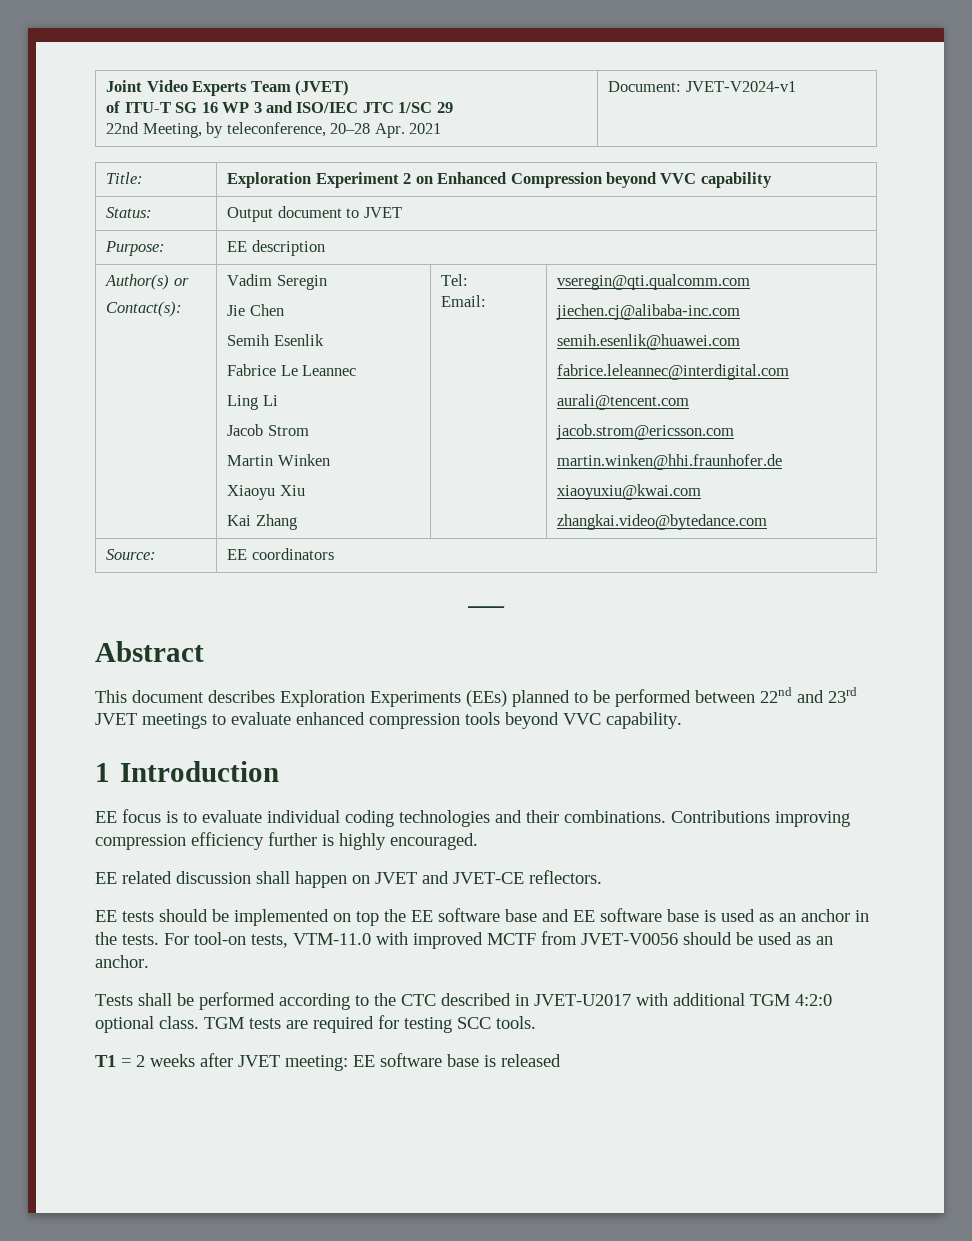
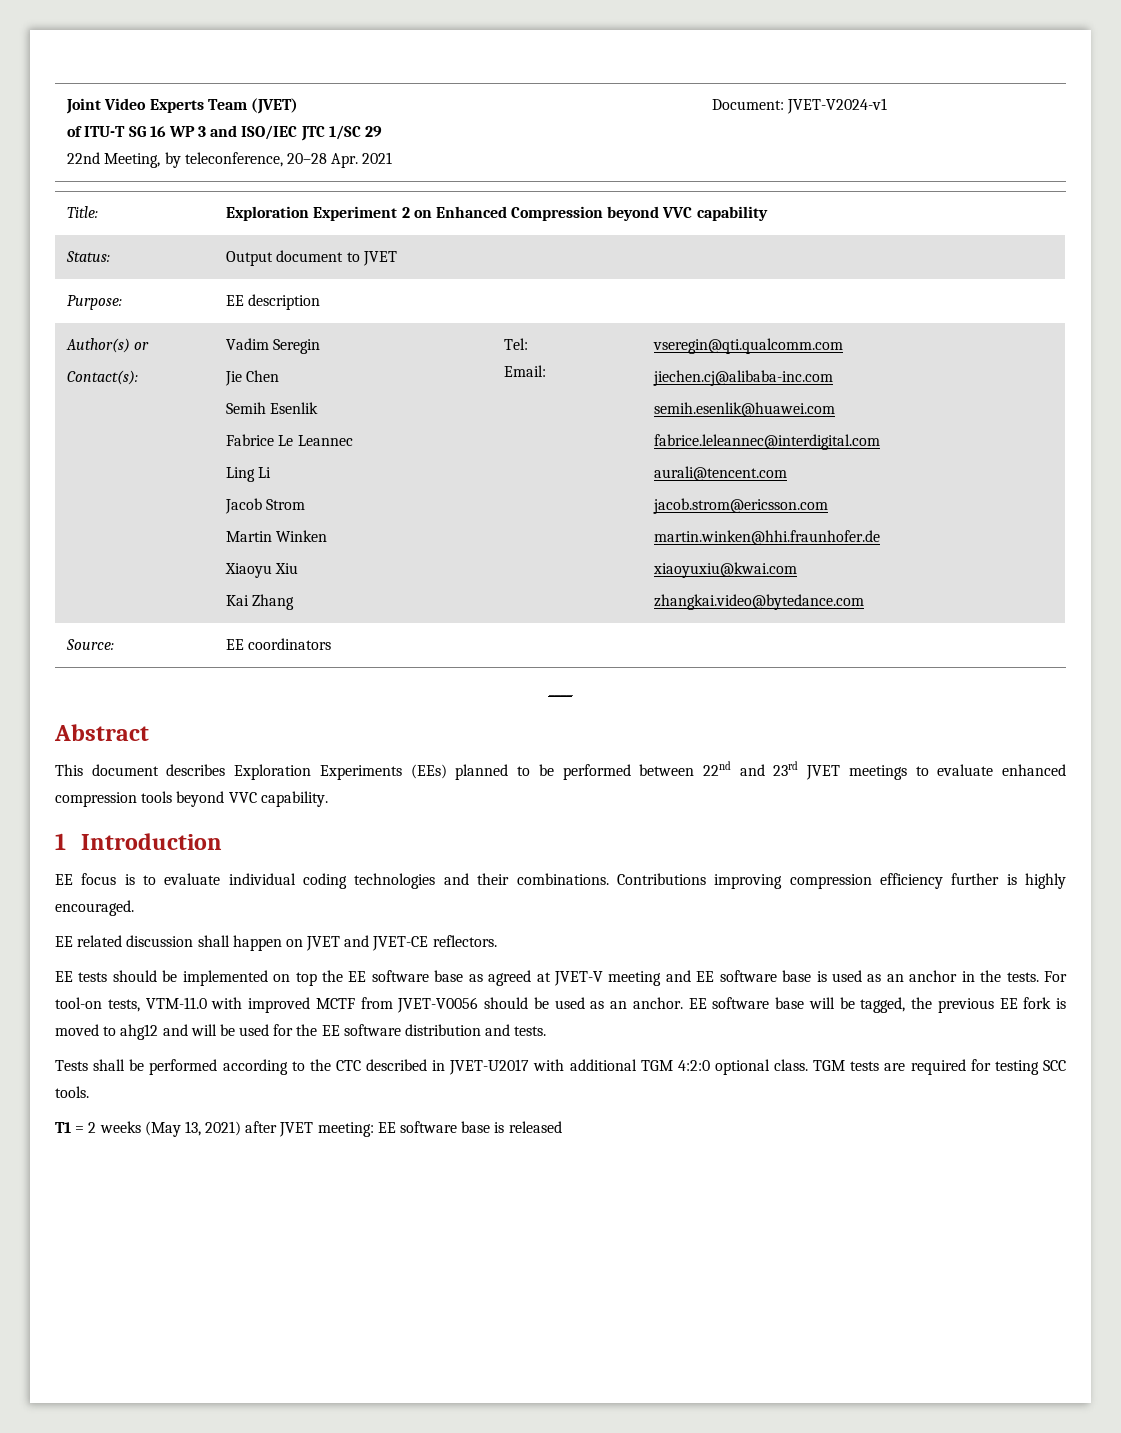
- EE tests should be implemented on top the EE software base and EE software base is used as an anchor in the tests.
+ EE tests should be implemented on top the EE software base as agreed at JVET-V meeting and EE software base is used as an anchor in the tests.
+ EE software base will be tagged, the previous EE fork is moved to ahg12 and will be used for the EE software distribution and tests.
- T1 = 2 weeks after JVET meeting: EE software base is released
+ T1 = 2 weeks (May 13, 2021) after JVET meeting: EE software base is released

